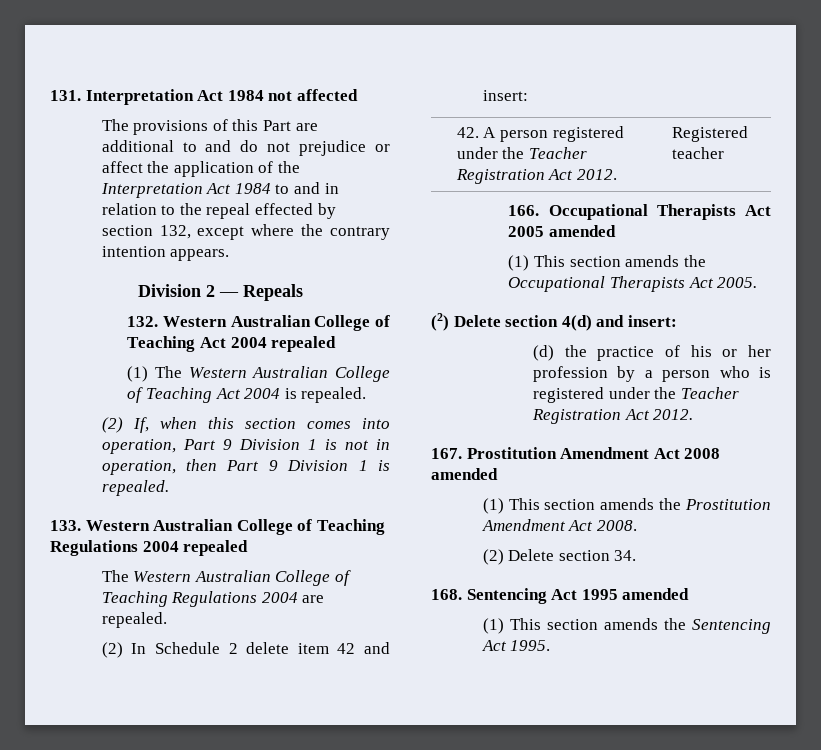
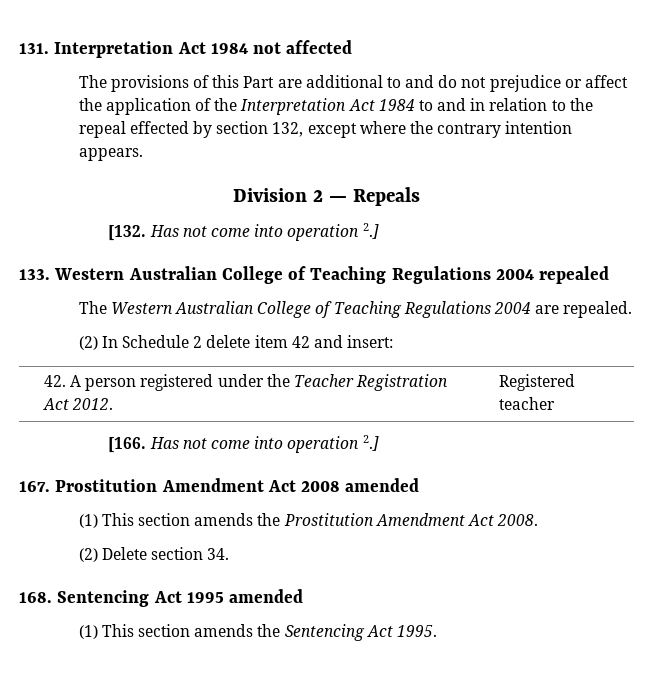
- 132. Western Australian College of Teaching Act 2004 repealed
- (1) The Western Australian College of Teaching Act 2004 is repealed.
- (2) If, when this section comes into operation, Part 9 Division 1 is not in operation, then Part 9 Division 1 is repealed.
+ [132. Has not come into operation 2.]
- 166. Occupational Therapists Act 2005 amended
- (1) This section amends the Occupational Therapists Act 2005.
- (2) Delete section 4(d) and insert:
- (d) the practice of his or her profession by a person who is registered under the Teacher Registration Act 2012.
+ [166. Has not come into operation 2.]

